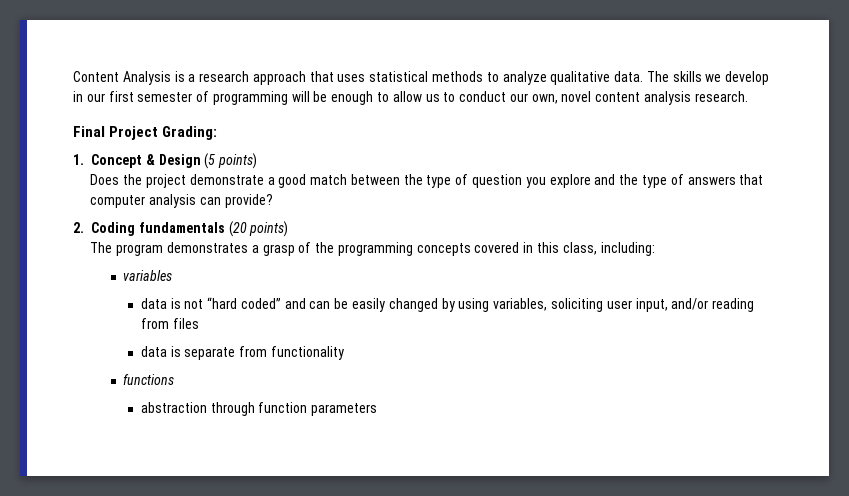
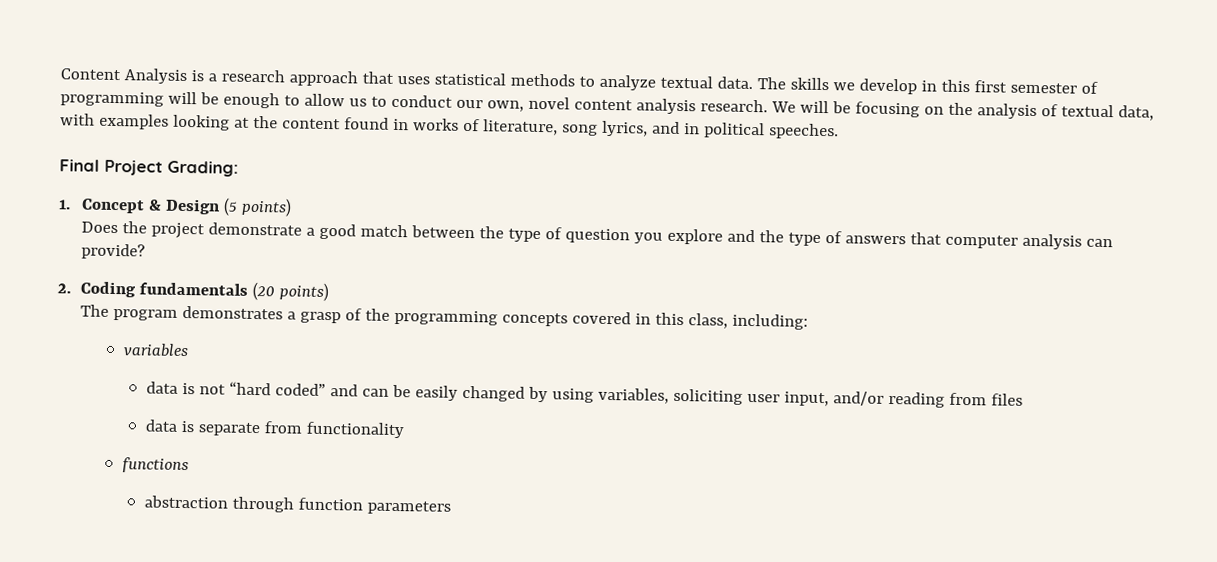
- Content Analysis is a research approach that uses statistical methods to analyze qualitative data.
+ Content Analysis is a research approach that uses statistical methods to analyze textual data.
- The skills we develop in our first semester of programming will be enough to allow us to conduct our own, novel content analysis research.
+ The skills we develop in this first semester of programming will be enough to allow us to conduct our own, novel content analysis research. We will be focusing on the analysis of textual data, with examples looking at the content found in works of literature, song lyrics, and in political speeches.

